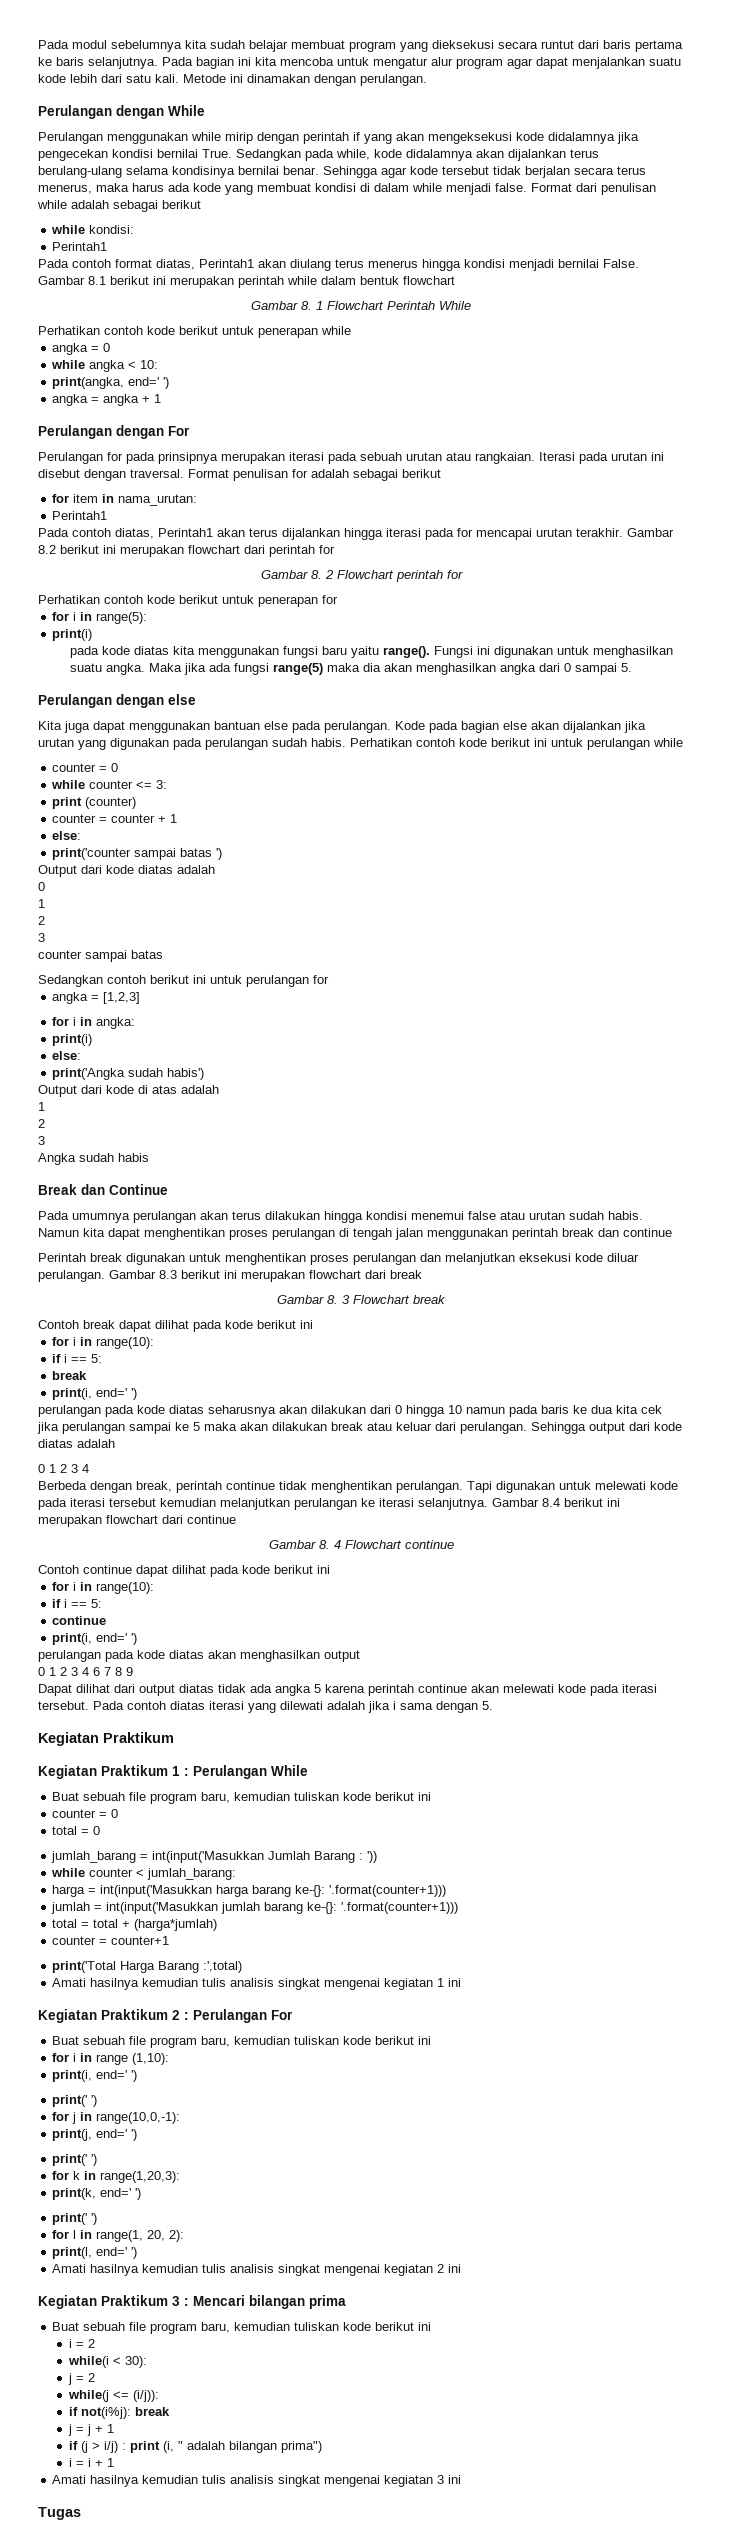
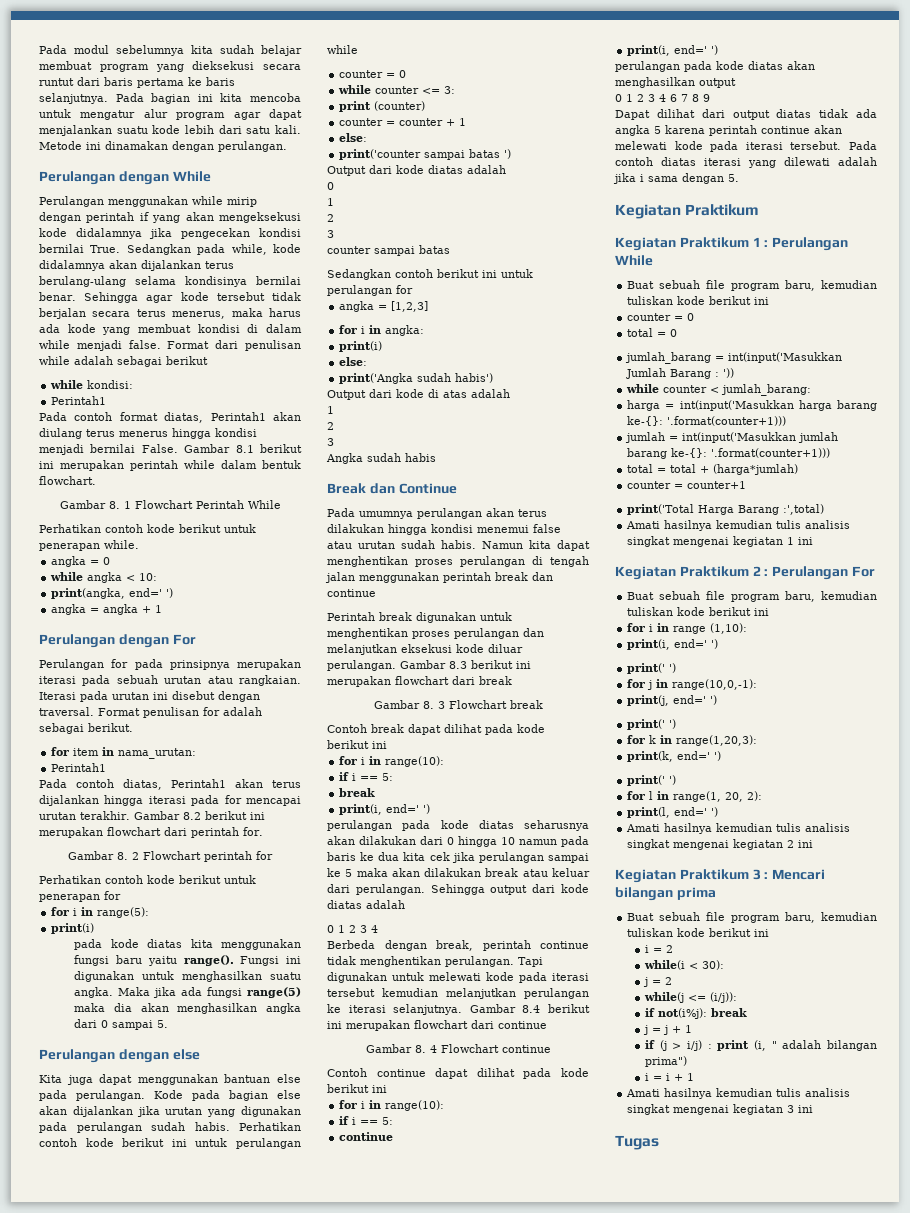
- Gambar 8.1 berikut ini merupakan perintah while dalam bentuk flowchart
+ Gambar 8.1 berikut ini merupakan perintah while dalam bentuk flowchart.
- Perhatikan contoh kode berikut untuk penerapan while
+ Perhatikan contoh kode berikut untuk penerapan while.
- Format penulisan for adalah sebagai berikut
+ Format penulisan for adalah sebagai berikut.
- Gambar 8.2 berikut ini merupakan flowchart dari perintah for
+ Gambar 8.2 berikut ini merupakan flowchart dari perintah for.

